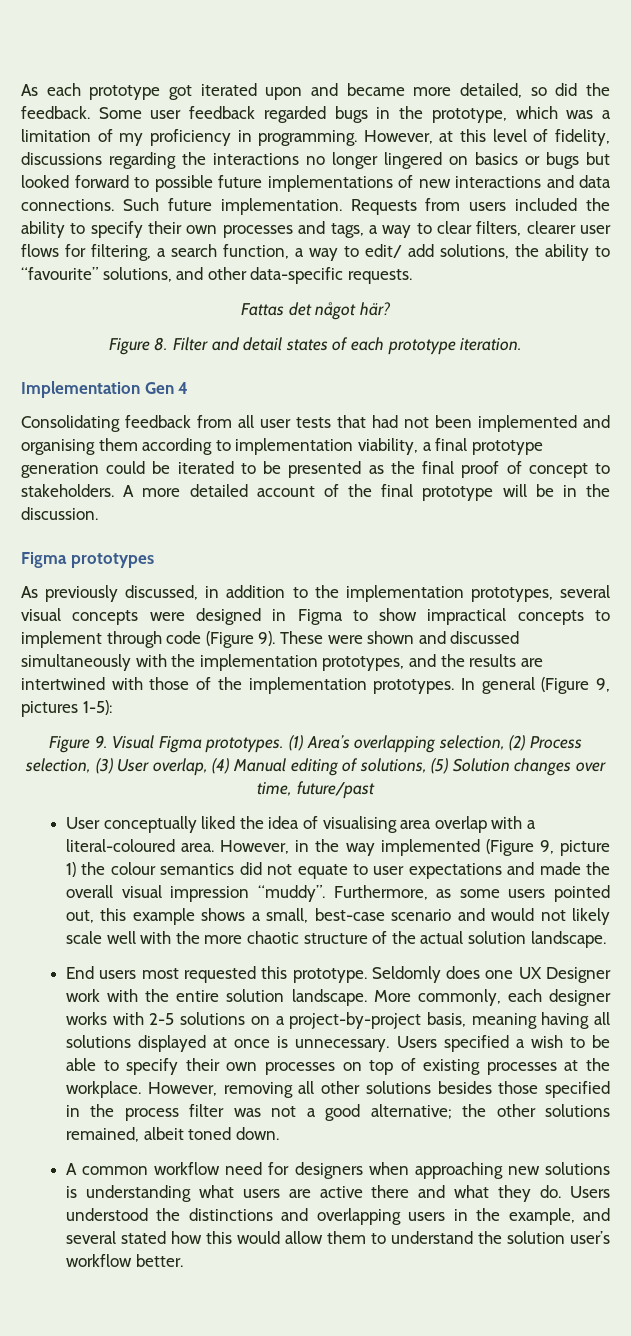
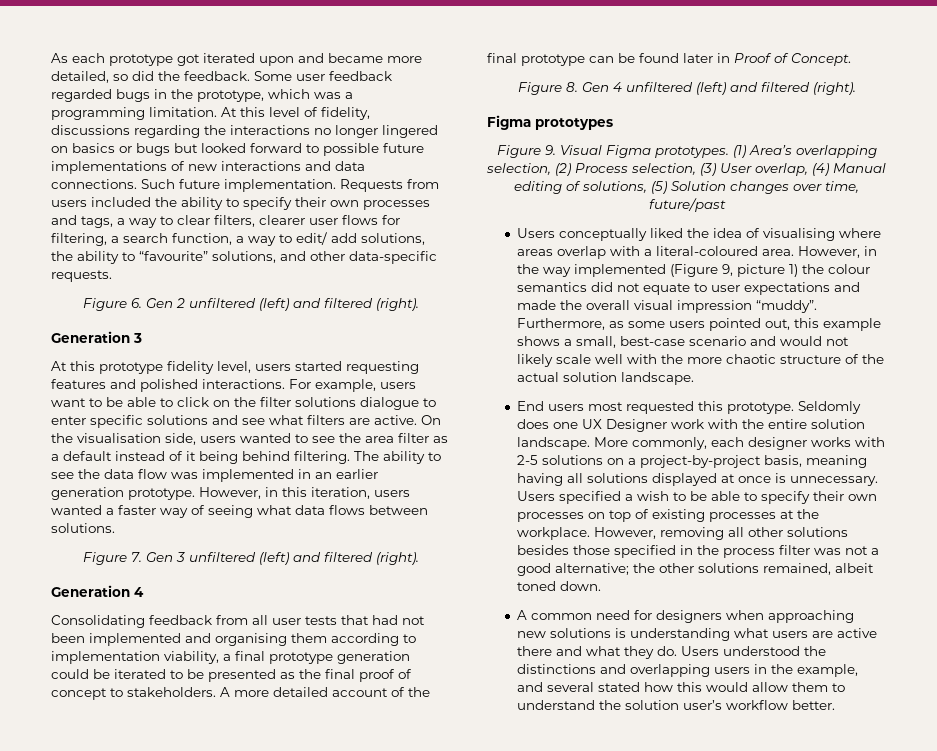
- Some user feedback regarded bugs in the prototype, which was a limitation of my proficiency in programming. However, at this level of fidelity, discussions regarding the interactions no longer lingered on basics or bugs but looked forward to possible future implementations of new interactions and data connections.
+ Some user feedback regarded bugs in the prototype, which was a programming limitation. At this level of fidelity, discussions regarding the interactions no longer lingered on basics or bugs but looked forward to possible future implementations of new interactions and data connections.
- Fattas det något här?
- Figure 8. Filter and detail states of each prototype iteration.
- Implementation Gen 4
+ Figure 6. Gen 2 unfiltered (left) and filtered (right).
+ Generation 3
+ At this prototype fidelity level, users started requesting features and polished interactions. For example, users want to be able to click on the filter solutions dialogue to enter specific solutions and see what filters are active. On the visualisation side, users wanted to see the area filter as a default instead of it being behind filtering. The ability to see the data flow was implemented in an earlier generation prototype. However, in this iteration, users wanted a faster way of seeing what data flows between solutions.
+ Figure 7. Gen 3 unfiltered (left) and filtered (right).
+ Generation 4
- A more detailed account of the final prototype will be in the discussion.
+ A more detailed account of the final prototype can be found later in Proof of Concept.
+ Figure 8. Gen 4 unfiltered (left) and filtered (right).
  Figma prototypes
- As previously discussed, in addition to the implementation prototypes, several visual concepts were designed in Figma to show impractical concepts to implement through code (Figure 9). These were shown and discussed simultaneously with the implementation prototypes, and the results are intertwined with those of the implementation prototypes. In general (Figure 9, pictures 1-5):
- User conceptually liked the idea of visualising area overlap with a literal-coloured area.
+ Users conceptually liked the idea of visualising where areas overlap with a literal-coloured area.
- A common workflow need for designers when approaching new solutions is understanding what users are active there and what they do.
+ A common need for designers when approaching new solutions is understanding what users are active there and what they do.

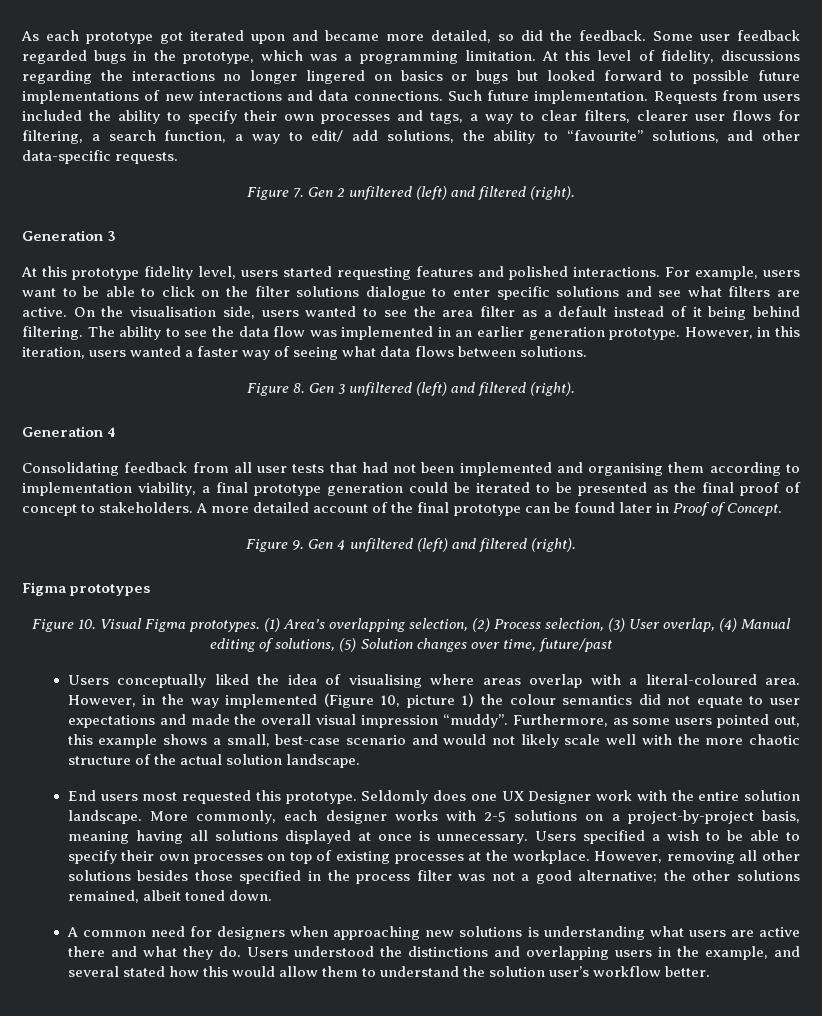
- Figure 6. Gen 2 unfiltered (left) and filtered (right).
+ Figure 7. Gen 2 unfiltered (left) and filtered (right).
- Figure 7. Gen 3 unfiltered (left) and filtered (right).
+ Figure 8. Gen 3 unfiltered (left) and filtered (right).
- Figure 8. Gen 4 unfiltered (left) and filtered (right).
+ Figure 9. Gen 4 unfiltered (left) and filtered (right).
- Figure 9. Visual Figma prototypes.
+ Figure 10. Visual Figma prototypes.
- However, in the way implemented (Figure 9, picture 1) the colour semantics did not equate to user expectations and made the overall visual impression “muddy”.
+ However, in the way implemented (Figure 10, picture 1) the colour semantics did not equate to user expectations and made the overall visual impression “muddy”.

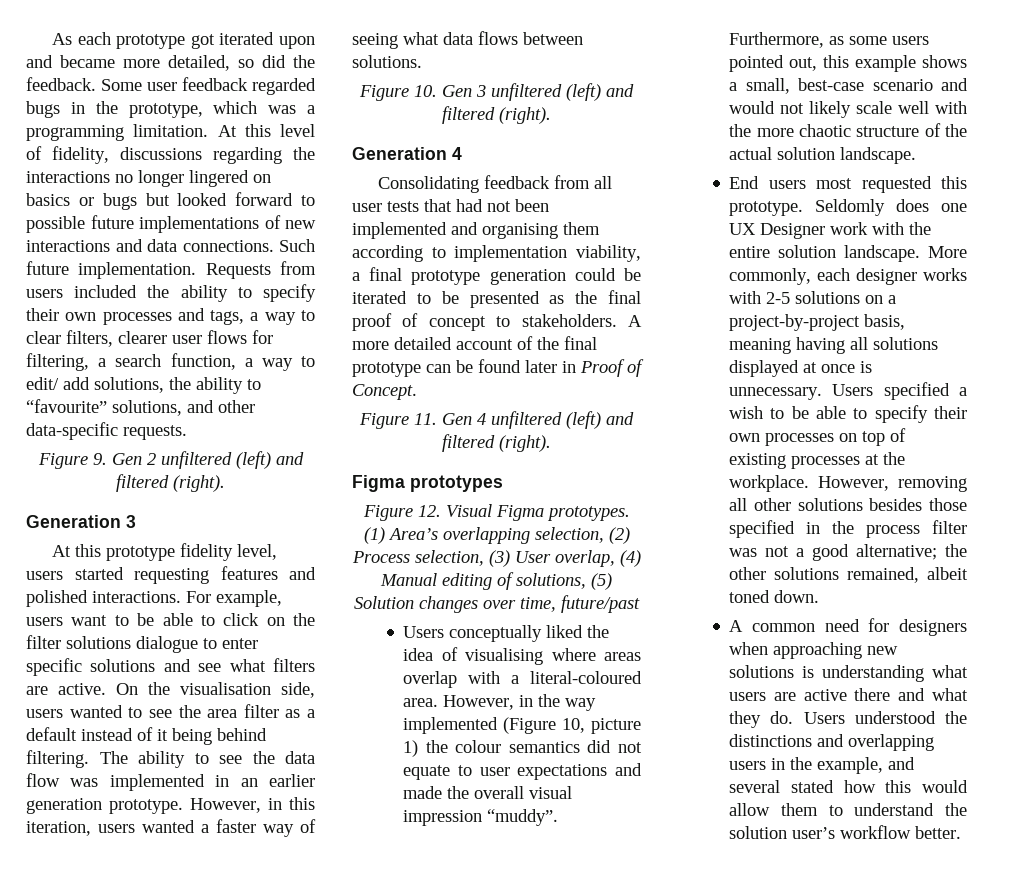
- Figure 7. Gen 2 unfiltered (left) and filtered (right).
+ Figure 9. Gen 2 unfiltered (left) and filtered (right).
- Figure 8. Gen 3 unfiltered (left) and filtered (right).
+ Figure 10. Gen 3 unfiltered (left) and filtered (right).
- Figure 9. Gen 4 unfiltered (left) and filtered (right).
+ Figure 11. Gen 4 unfiltered (left) and filtered (right).
- Figure 10. Visual Figma prototypes.
+ Figure 12. Visual Figma prototypes.

